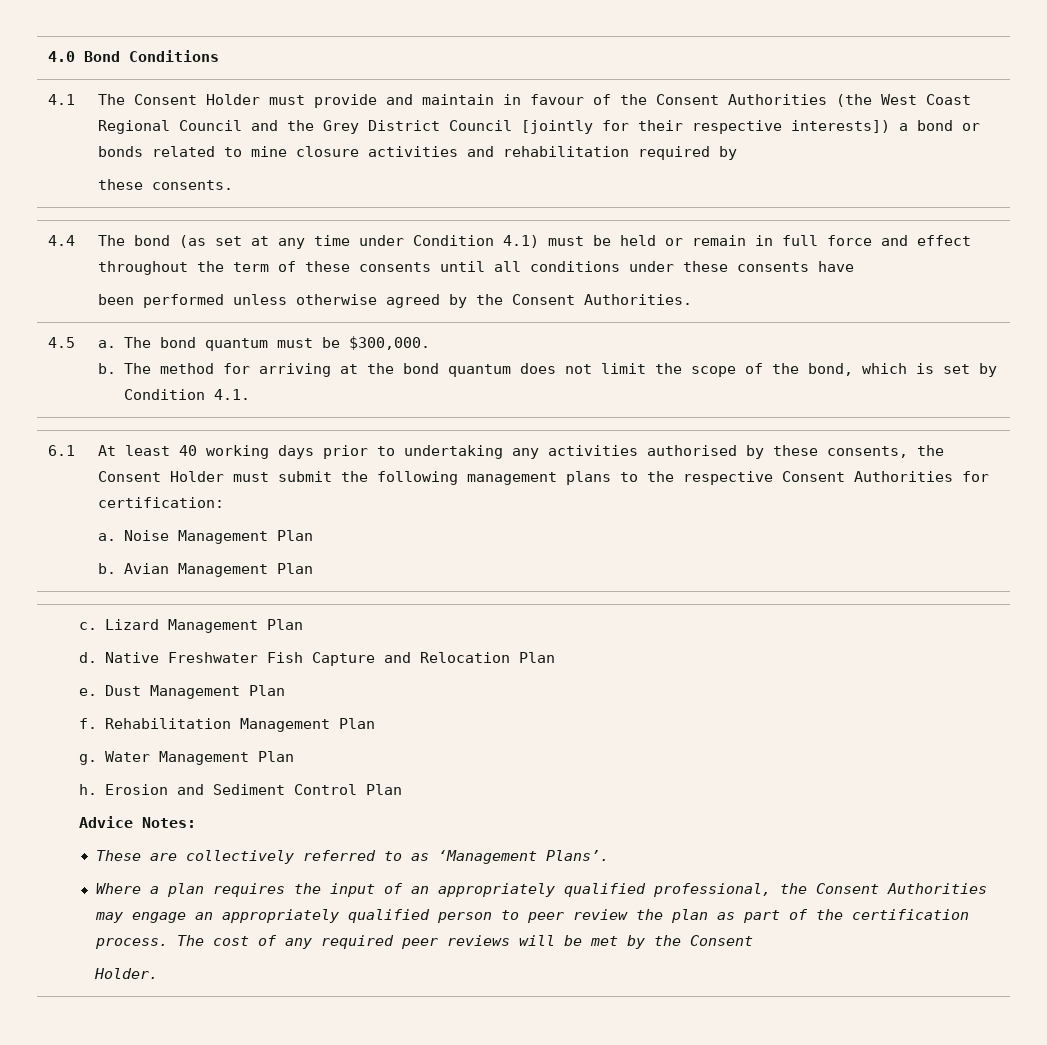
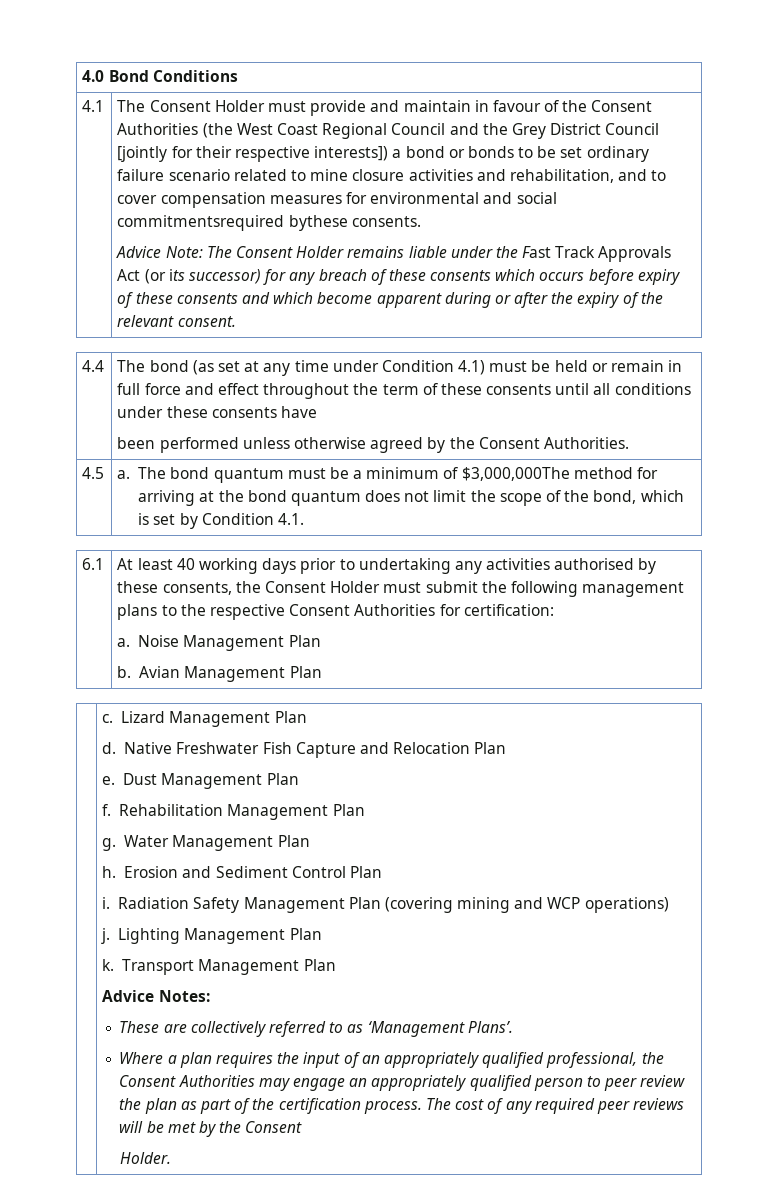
- The Consent Holder must provide and maintain in favour of the Consent Authorities (the West Coast Regional Council and the Grey District Council [jointly for their respective interests]) a bond or bonds related to mine closure activities and rehabilitation required by
- these consents.
+ The Consent Holder must provide and maintain in favour of the Consent Authorities (the West Coast Regional Council and the Grey District Council [jointly for their respective interests]) a bond or bonds to be set ordinary failure scenario related to mine closure activities and rehabilitation, and to cover compensation measures for environmental and social commitmentsrequired bythese consents.
+ Advice Note: The Consent Holder remains liable under the Fast Track Approvals Act (or its successor) for any breach of these consents which occurs before expiry of these consents and which become apparent during or after the expiry of the relevant consent.
- 4.5 | a. The bond quantum must be $300,000.
- b. The method for arriving at the bond quantum does not limit the scope of the bond, which is set by Condition 4.1.
+ 4.5 | a. The bond quantum must be a minimum of $3,000,000The method for arriving at the bond quantum does not limit the scope of the bond, which is set by Condition 4.1.
+ i. Radiation Safety Management Plan (covering mining and WCP operations)
+ j. Lighting Management Plan
+ k. Transport Management Plan

